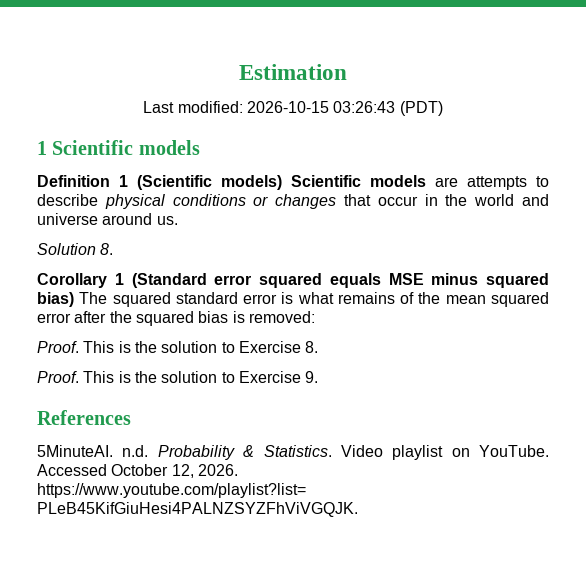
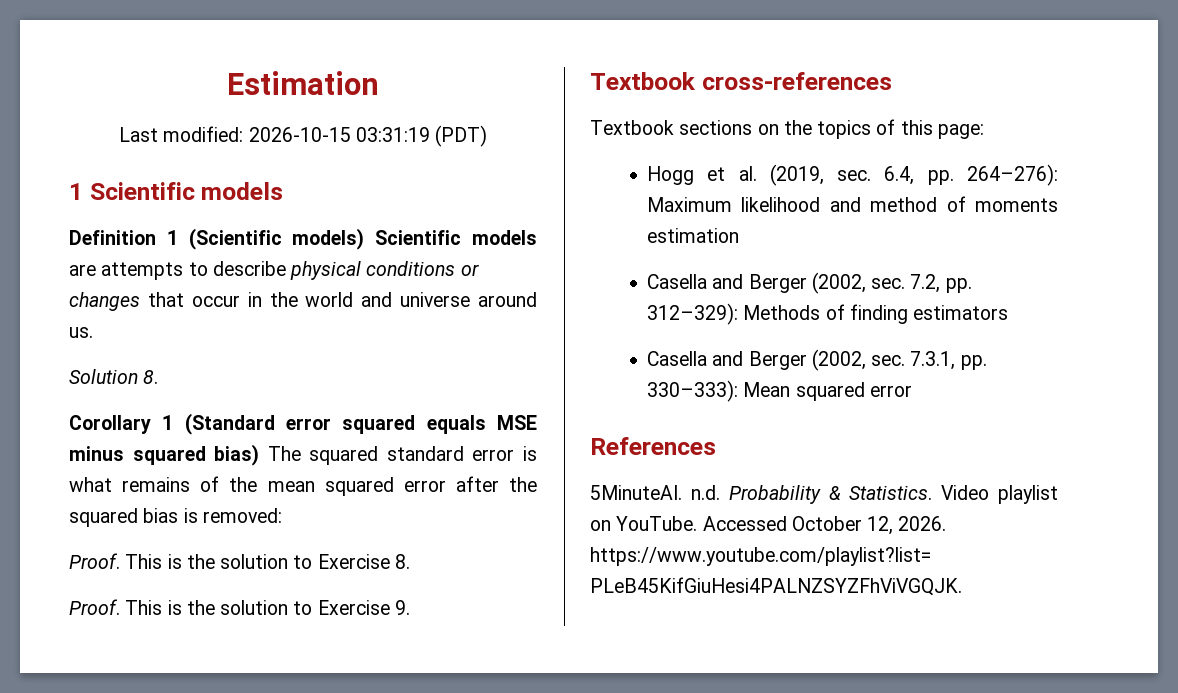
- Last modified: 2026-10-15 03:26:43 (PDT)
+ Last modified: 2026-10-15 03:31:19 (PDT)
+ Textbook cross-references
+ Textbook sections on the topics of this page:
+ Hogg et al. (2019, sec. 6.4, pp. 264–276): Maximum likelihood and method of moments estimation
+ Casella and Berger (2002, sec. 7.2, pp. 312–329): Methods of finding estimators
+ Casella and Berger (2002, sec. 7.3.1, pp. 330–333): Mean squared error

